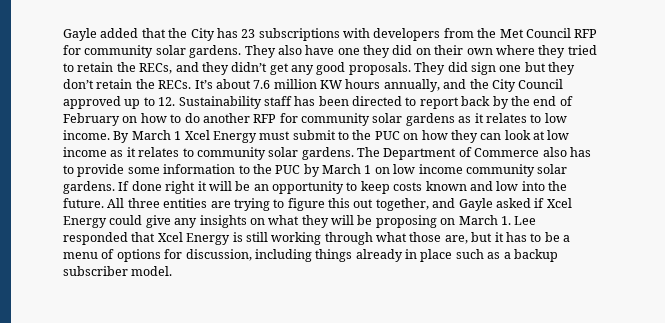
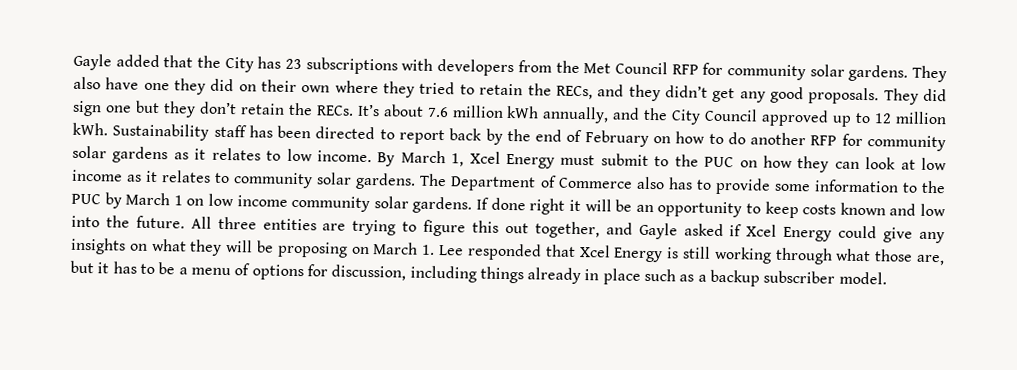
- It’s about 7.6 million KW hours annually, and the City Council approved up to 12. Sustainability staff has been directed to report back by the end of February on how to do another RFP for community solar gardens as it relates to low income.
+ It’s about 7.6 million kWh annually, and the City Council approved up to 12 million kWh. Sustainability staff has been directed to report back by the end of February on how to do another RFP for community solar gardens as it relates to low income.
- By March 1 Xcel Energy must submit to the PUC on how they can look at low income as it relates to community solar gardens.
+ By March 1, Xcel Energy must submit to the PUC on how they can look at low income as it relates to community solar gardens.

